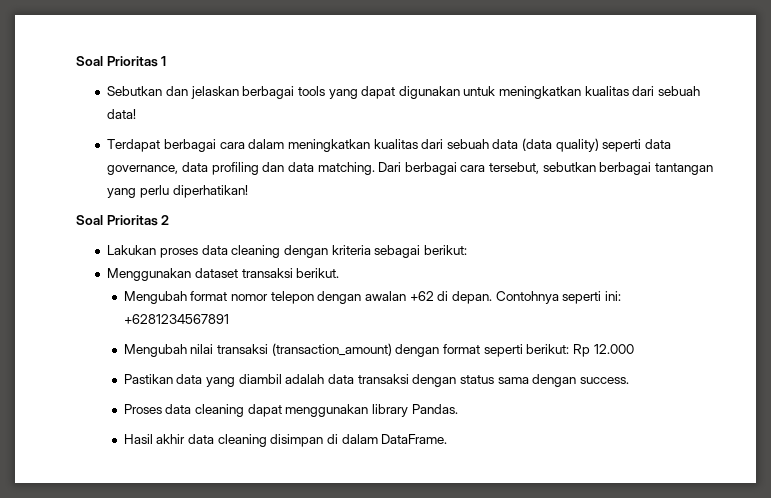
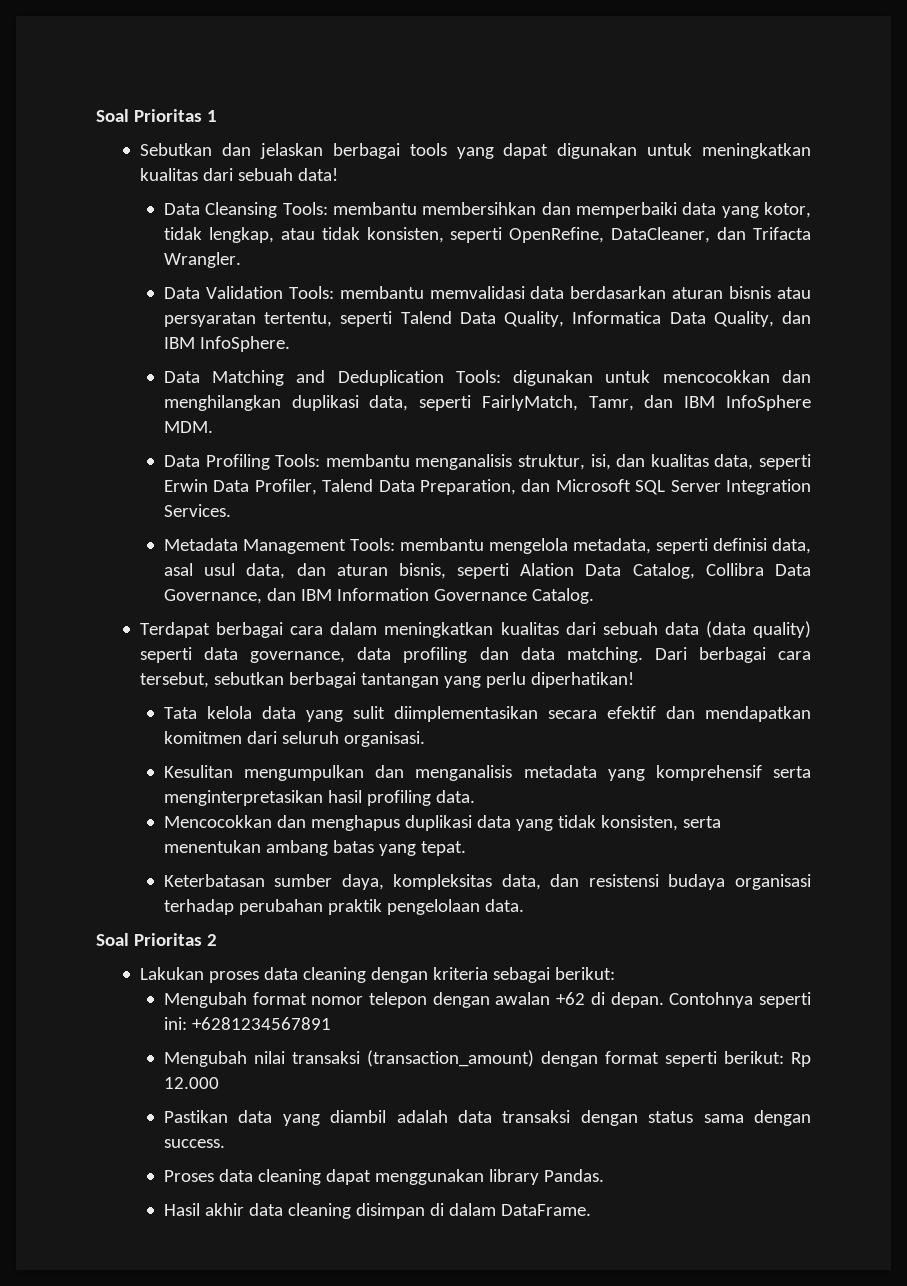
+ Data Cleansing Tools: membantu membersihkan dan memperbaiki data yang kotor, tidak lengkap, atau tidak konsisten, seperti OpenRefine, DataCleaner, dan Trifacta Wrangler.
+ Data Validation Tools: membantu memvalidasi data berdasarkan aturan bisnis atau persyaratan tertentu, seperti Talend Data Quality, Informatica Data Quality, dan IBM InfoSphere.
+ Data Matching and Deduplication Tools: digunakan untuk mencocokkan dan menghilangkan duplikasi data, seperti FairlyMatch, Tamr, dan IBM InfoSphere MDM.
+ Data Profiling Tools: membantu menganalisis struktur, isi, dan kualitas data, seperti Erwin Data Profiler, Talend Data Preparation, dan Microsoft SQL Server Integration Services.
+ Metadata Management Tools: membantu mengelola metadata, seperti definisi data, asal usul data, dan aturan bisnis, seperti Alation Data Catalog, Collibra Data Governance, dan IBM Information Governance Catalog.
+ Tata kelola data yang sulit diimplementasikan secara efektif dan mendapatkan komitmen dari seluruh organisasi.
+ Kesulitan mengumpulkan dan menganalisis metadata yang komprehensif serta menginterpretasikan hasil profiling data.
+ Mencocokkan dan menghapus duplikasi data yang tidak konsisten, serta menentukan ambang batas yang tepat.
+ Keterbatasan sumber daya, kompleksitas data, dan resistensi budaya organisasi terhadap perubahan praktik pengelolaan data.
- Menggunakan dataset transaksi berikut.

